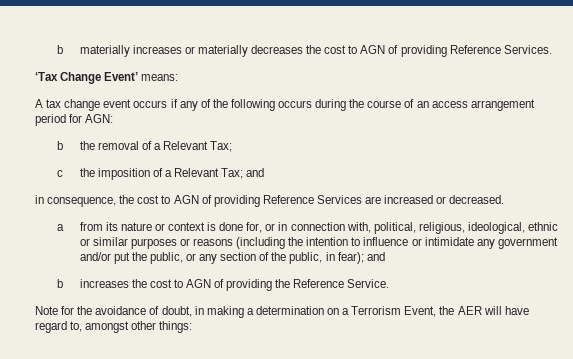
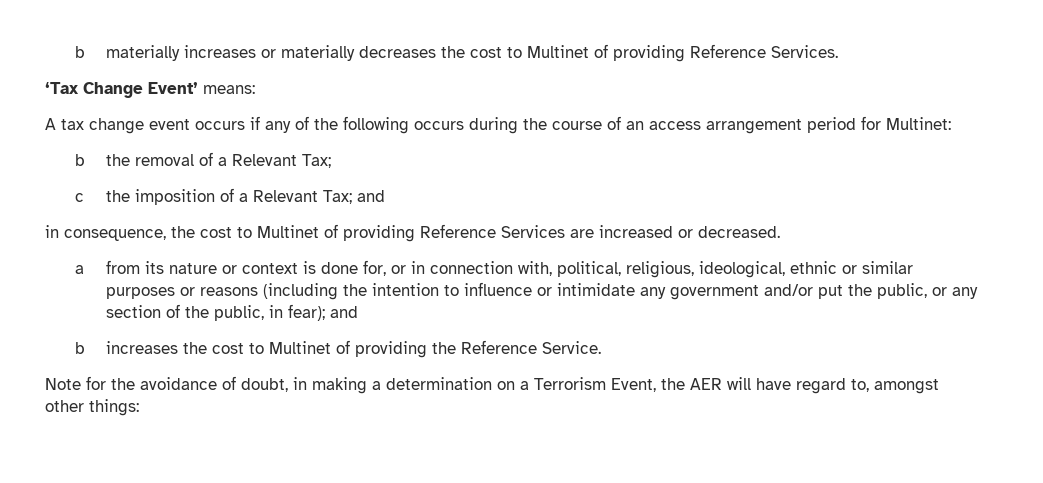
- b materially increases or materially decreases the cost to AGN of providing Reference Services.
+ b materially increases or materially decreases the cost to Multinet of providing Reference Services.
- A tax change event occurs if any of the following occurs during the course of an access arrangement period for AGN:
+ A tax change event occurs if any of the following occurs during the course of an access arrangement period for Multinet:
- in consequence, the cost to AGN of providing Reference Services are increased or decreased.
+ in consequence, the cost to Multinet of providing Reference Services are increased or decreased.
- b increases the cost to AGN of providing the Reference Service.
+ b increases the cost to Multinet of providing the Reference Service.

